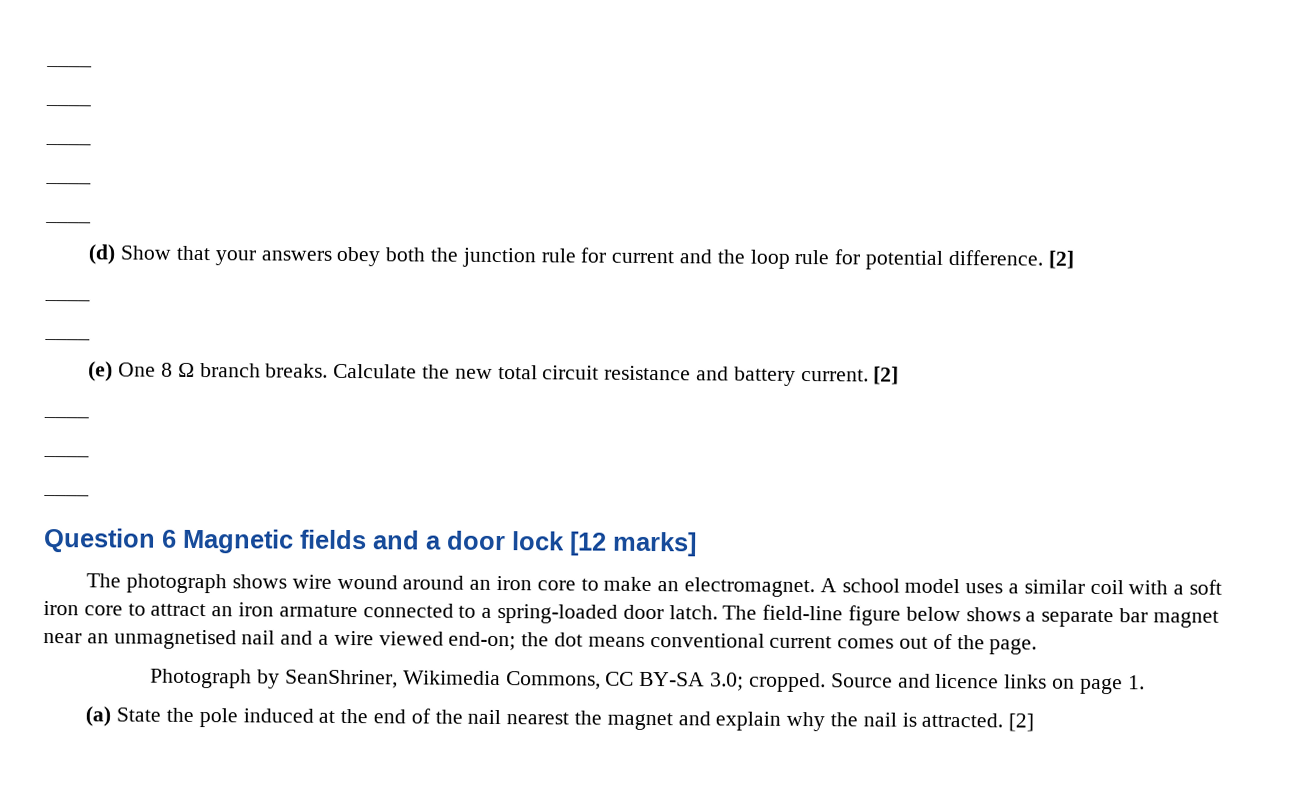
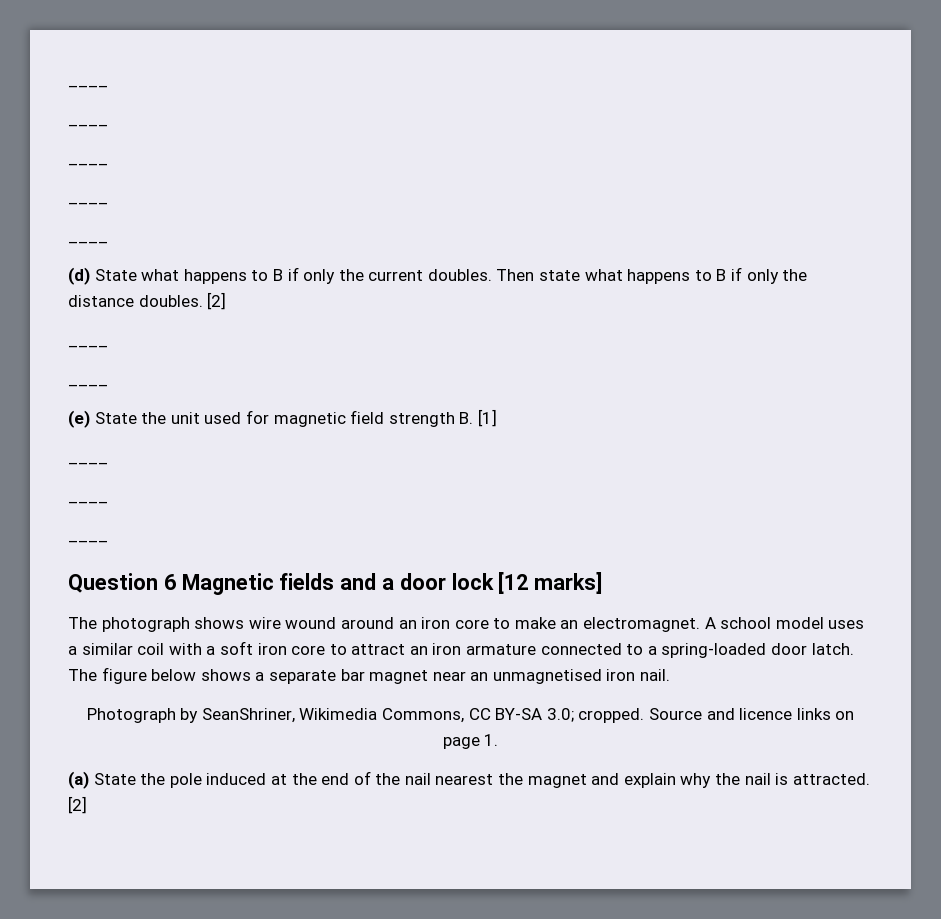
- (d) Show that your answers obey both the junction rule for current and the loop rule for potential difference. [2]
+ (d) State what happens to B if only the current doubles. Then state what happens to B if only the distance doubles. [2]
  ____
  ____
- (e) One 8 Ω branch breaks. Calculate the new total circuit resistance and battery current. [2]
+ (e) State the unit used for magnetic field strength B. [1]
- The field-line figure below shows a separate bar magnet near an unmagnetised nail and a wire viewed end-on; the dot means conventional current comes out of the page.
+ The figure below shows a separate bar magnet near an unmagnetised iron nail.

